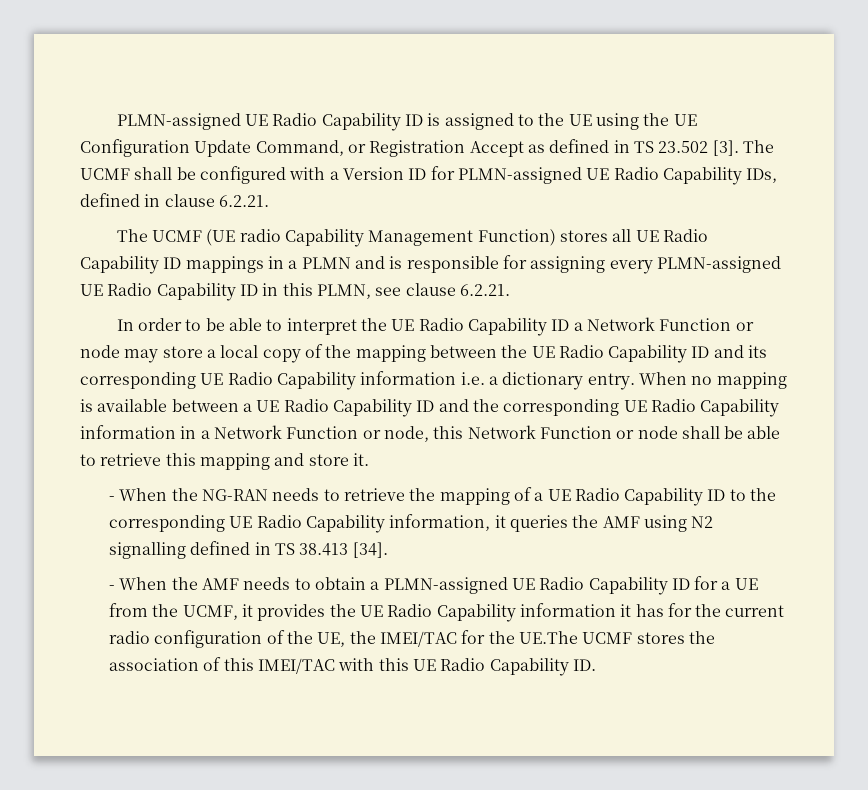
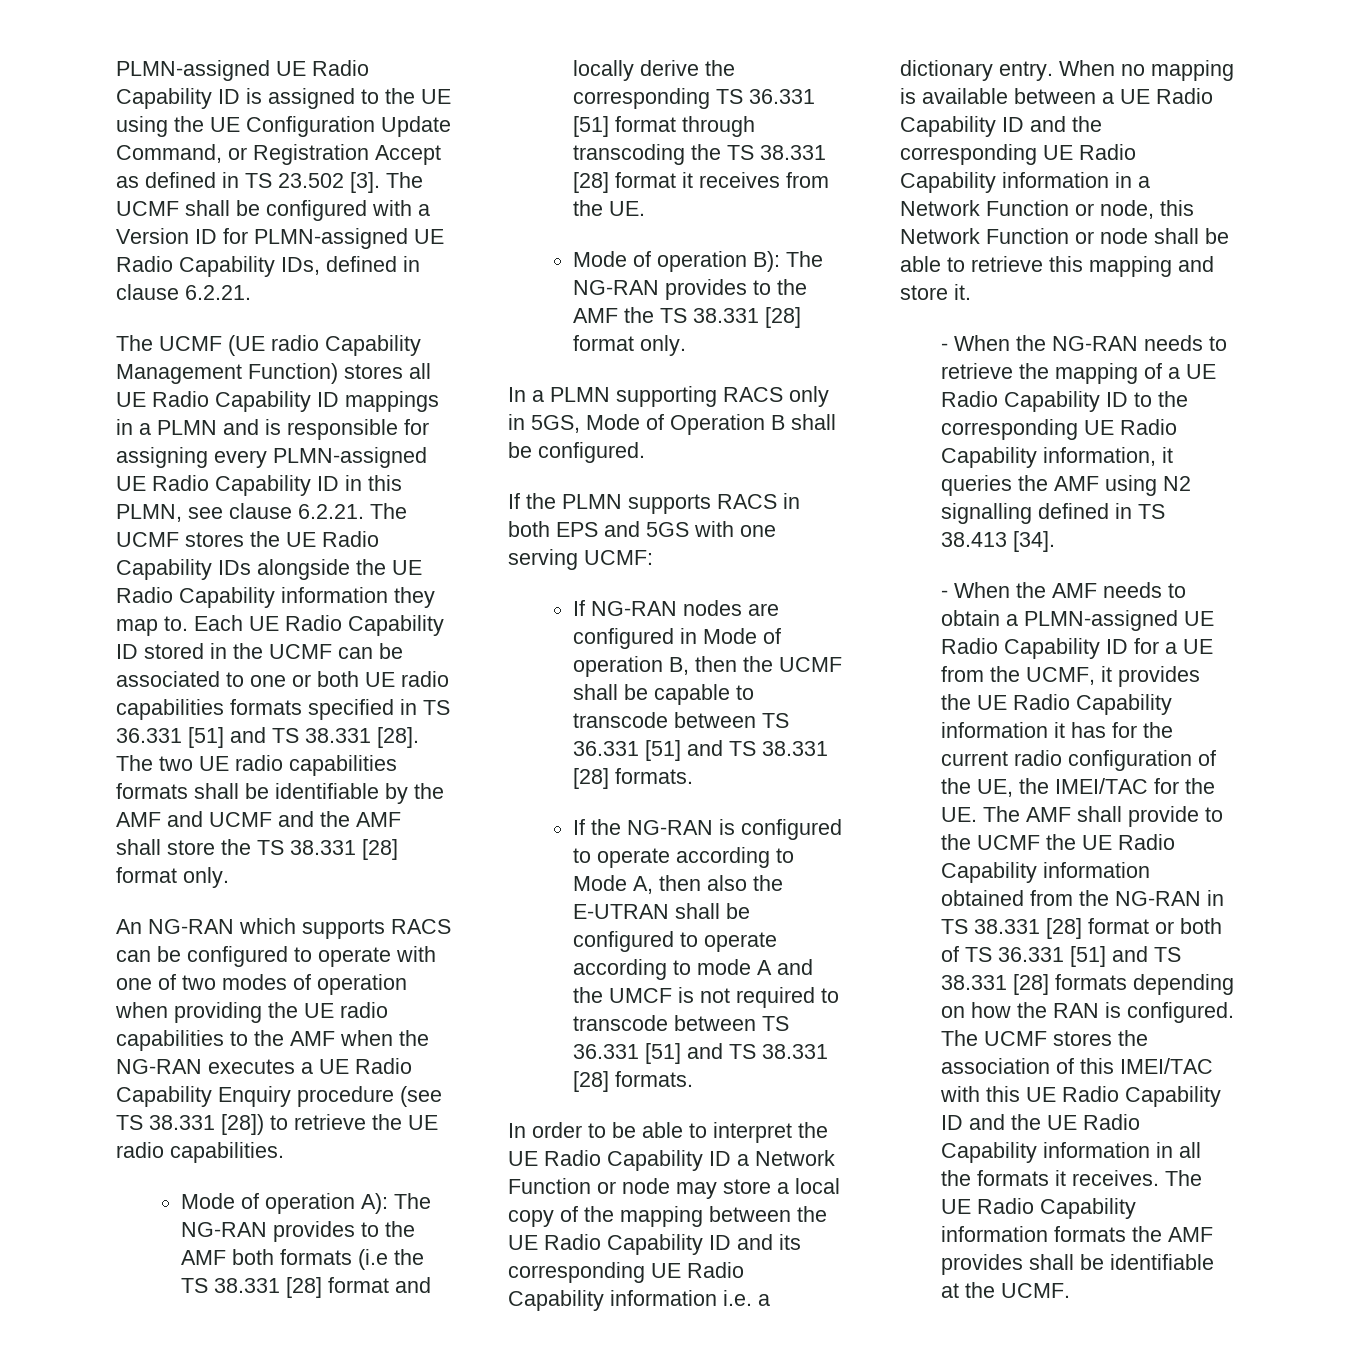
- The UCMF (UE radio Capability Management Function) stores all UE Radio Capability ID mappings in a PLMN and is responsible for assigning every PLMN-assigned UE Radio Capability ID in this PLMN, see clause 6.2.21.
+ The UCMF (UE radio Capability Management Function) stores all UE Radio Capability ID mappings in a PLMN and is responsible for assigning every PLMN-assigned UE Radio Capability ID in this PLMN, see clause 6.2.21. The UCMF stores the UE Radio Capability IDs alongside the UE Radio Capability information they map to. Each UE Radio Capability ID stored in the UCMF can be associated to one or both UE radio capabilities formats specified in TS 36.331 [51] and TS 38.331 [28]. The two UE radio capabilities formats shall be identifiable by the AMF and UCMF and the AMF shall store the TS 38.331 [28] format only.
+ An NG-RAN which supports RACS can be configured to operate with one of two modes of operation when providing the UE radio capabilities to the AMF when the NG-RAN executes a UE Radio Capability Enquiry procedure (see TS 38.331 [28]) to retrieve the UE radio capabilities.
+ Mode of operation A): The NG-RAN provides to the AMF both formats (i.e the TS 38.331 [28] format and locally derive the corresponding TS 36.331 [51] format through transcoding the TS 38.331 [28] format it receives from the UE.
+ Mode of operation B): The NG-RAN provides to the AMF the TS 38.331 [28] format only.
+ In a PLMN supporting RACS only in 5GS, Mode of Operation B shall be configured.
+ If the PLMN supports RACS in both EPS and 5GS with one serving UCMF:
+ If NG-RAN nodes are configured in Mode of operation B, then the UCMF shall be capable to transcode between TS 36.331 [51] and TS 38.331 [28] formats.
+ If the NG-RAN is configured to operate according to Mode A, then also the E-UTRAN shall be configured to operate according to mode A and the UMCF is not required to transcode between TS 36.331 [51] and TS 38.331 [28] formats.
- - When the AMF needs to obtain a PLMN-assigned UE Radio Capability ID for a UE from the UCMF, it provides the UE Radio Capability information it has for the current radio configuration of the UE, the IMEI/TAC for the UE.The UCMF stores the association of this IMEI/TAC with this UE Radio Capability ID.
+ - When the AMF needs to obtain a PLMN-assigned UE Radio Capability ID for a UE from the UCMF, it provides the UE Radio Capability information it has for the current radio configuration of the UE, the IMEI/TAC for the UE. The AMF shall provide to the UCMF the UE Radio Capability information obtained from the NG-RAN in TS 38.331 [28] format or both of TS 36.331 [51] and TS 38.331 [28] formats depending on how the RAN is configured. The UCMF stores the association of this IMEI/TAC with this UE Radio Capability ID and the UE Radio Capability information in all the formats it receives. The UE Radio Capability information formats the AMF provides shall be identifiable at the UCMF.

